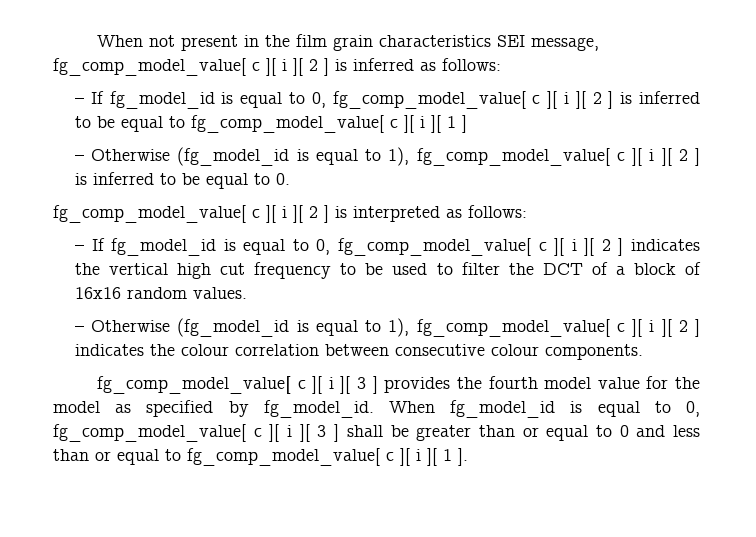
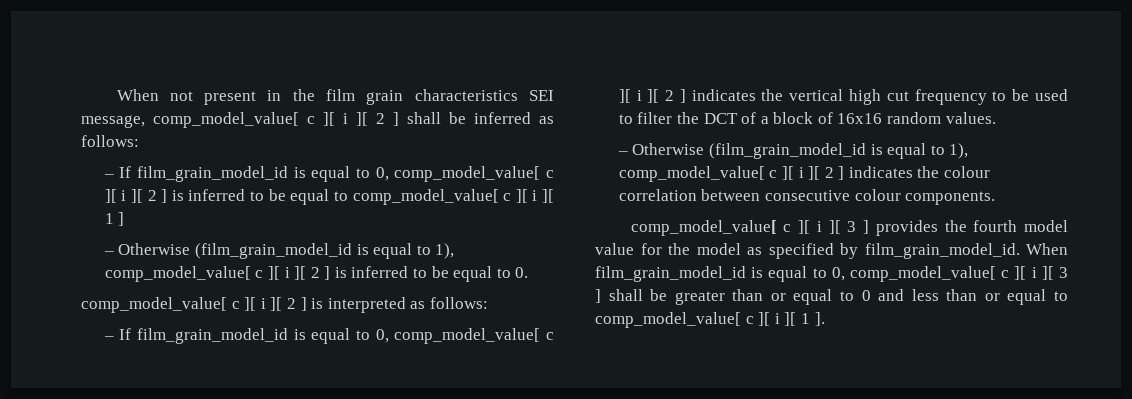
- When not present in the film grain characteristics SEI message, fg_comp_model_value[ c ][ i ][ 2 ] is inferred as follows:
+ When not present in the film grain characteristics SEI message, comp_model_value[ c ][ i ][ 2 ] shall be inferred as follows:
- – If fg_model_id is equal to 0, fg_comp_model_value[ c ][ i ][ 2 ] is inferred to be equal to fg_comp_model_value[ c ][ i ][ 1 ]
+ – If film_grain_model_id is equal to 0, comp_model_value[ c ][ i ][ 2 ] is inferred to be equal to comp_model_value[ c ][ i ][ 1 ]
- – Otherwise (fg_model_id is equal to 1), fg_comp_model_value[ c ][ i ][ 2 ] is inferred to be equal to 0.
+ – Otherwise (film_grain_model_id is equal to 1), comp_model_value[ c ][ i ][ 2 ] is inferred to be equal to 0.
- fg_comp_model_value[ c ][ i ][ 2 ] is interpreted as follows:
+ comp_model_value[ c ][ i ][ 2 ] is interpreted as follows:
- – If fg_model_id is equal to 0, fg_comp_model_value[ c ][ i ][ 2 ] indicates the vertical high cut frequency to be used to filter the DCT of a block of 16x16 random values.
+ – If film_grain_model_id is equal to 0, comp_model_value[ c ][ i ][ 2 ] indicates the vertical high cut frequency to be used to filter the DCT of a block of 16x16 random values.
- – Otherwise (fg_model_id is equal to 1), fg_comp_model_value[ c ][ i ][ 2 ] indicates the colour correlation between consecutive colour components.
+ – Otherwise (film_grain_model_id is equal to 1), comp_model_value[ c ][ i ][ 2 ] indicates the colour correlation between consecutive colour components.
- fg_comp_model_value[ c ][ i ][ 3 ] provides the fourth model value for the model as specified by fg_model_id. When fg_model_id is equal to 0, fg_comp_model_value[ c ][ i ][ 3 ] shall be greater than or equal to 0 and less than or equal to fg_comp_model_value[ c ][ i ][ 1 ].
+ comp_model_value[ c ][ i ][ 3 ] provides the fourth model value for the model as specified by film_grain_model_id. When film_grain_model_id is equal to 0, comp_model_value[ c ][ i ][ 3 ] shall be greater than or equal to 0 and less than or equal to comp_model_value[ c ][ i ][ 1 ].

